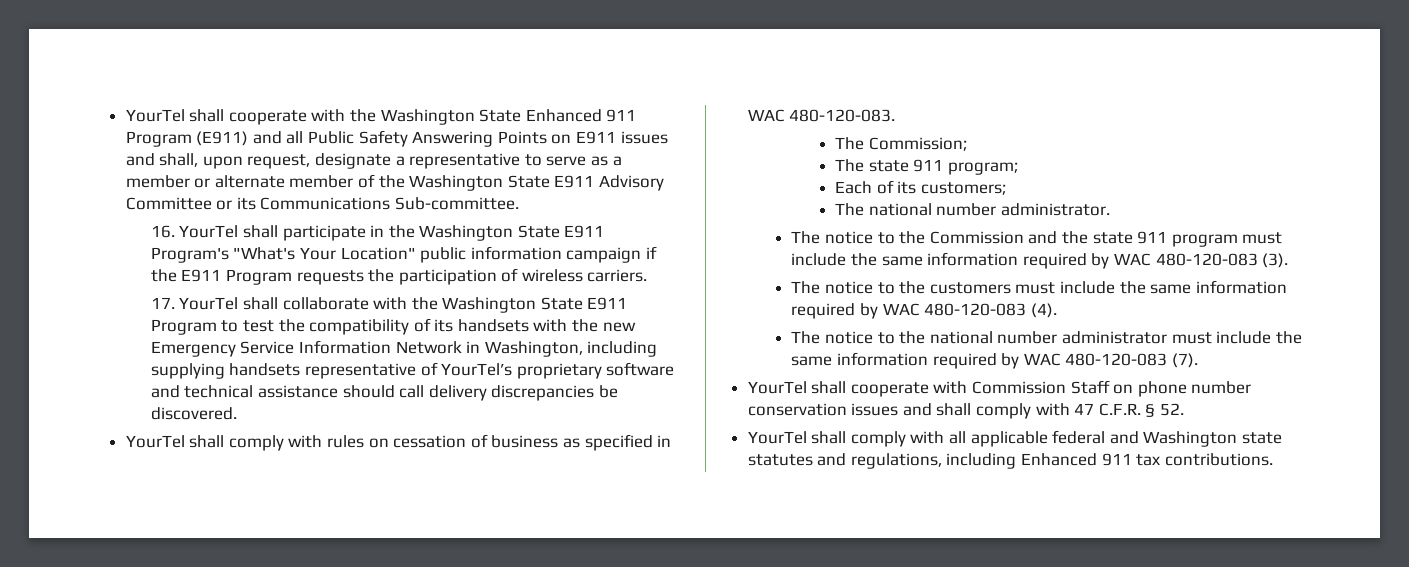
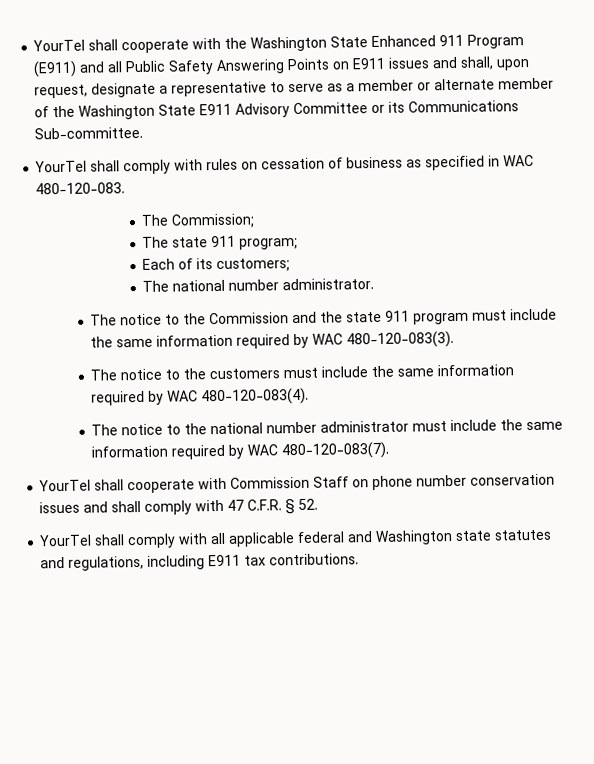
- 16. YourTel shall participate in the Washington State E911 Program's "What's Your Location" public information campaign if the E911 Program requests the participation of wireless carriers.
- 17. YourTel shall collaborate with the Washington State E911 Program to test the compatibility of its handsets with the new Emergency Service Information Network in Washington, including supplying handsets representative of YourTel’s proprietary software and technical assistance should call delivery discrepancies be discovered.
- The notice to the Commission and the state 911 program must include the same information required by WAC 480-120-083 (3).
+ The notice to the Commission and the state 911 program must include the same information required by WAC 480-120-083(3).
- The notice to the customers must include the same information required by WAC 480-120-083 (4).
+ The notice to the customers must include the same information required by WAC 480-120-083(4).
- The notice to the national number administrator must include the same information required by WAC 480-120-083 (7).
+ The notice to the national number administrator must include the same information required by WAC 480-120-083(7).
- YourTel shall comply with all applicable federal and Washington state statutes and regulations, including Enhanced 911 tax contributions.
+ YourTel shall comply with all applicable federal and Washington state statutes and regulations, including E911 tax contributions.

